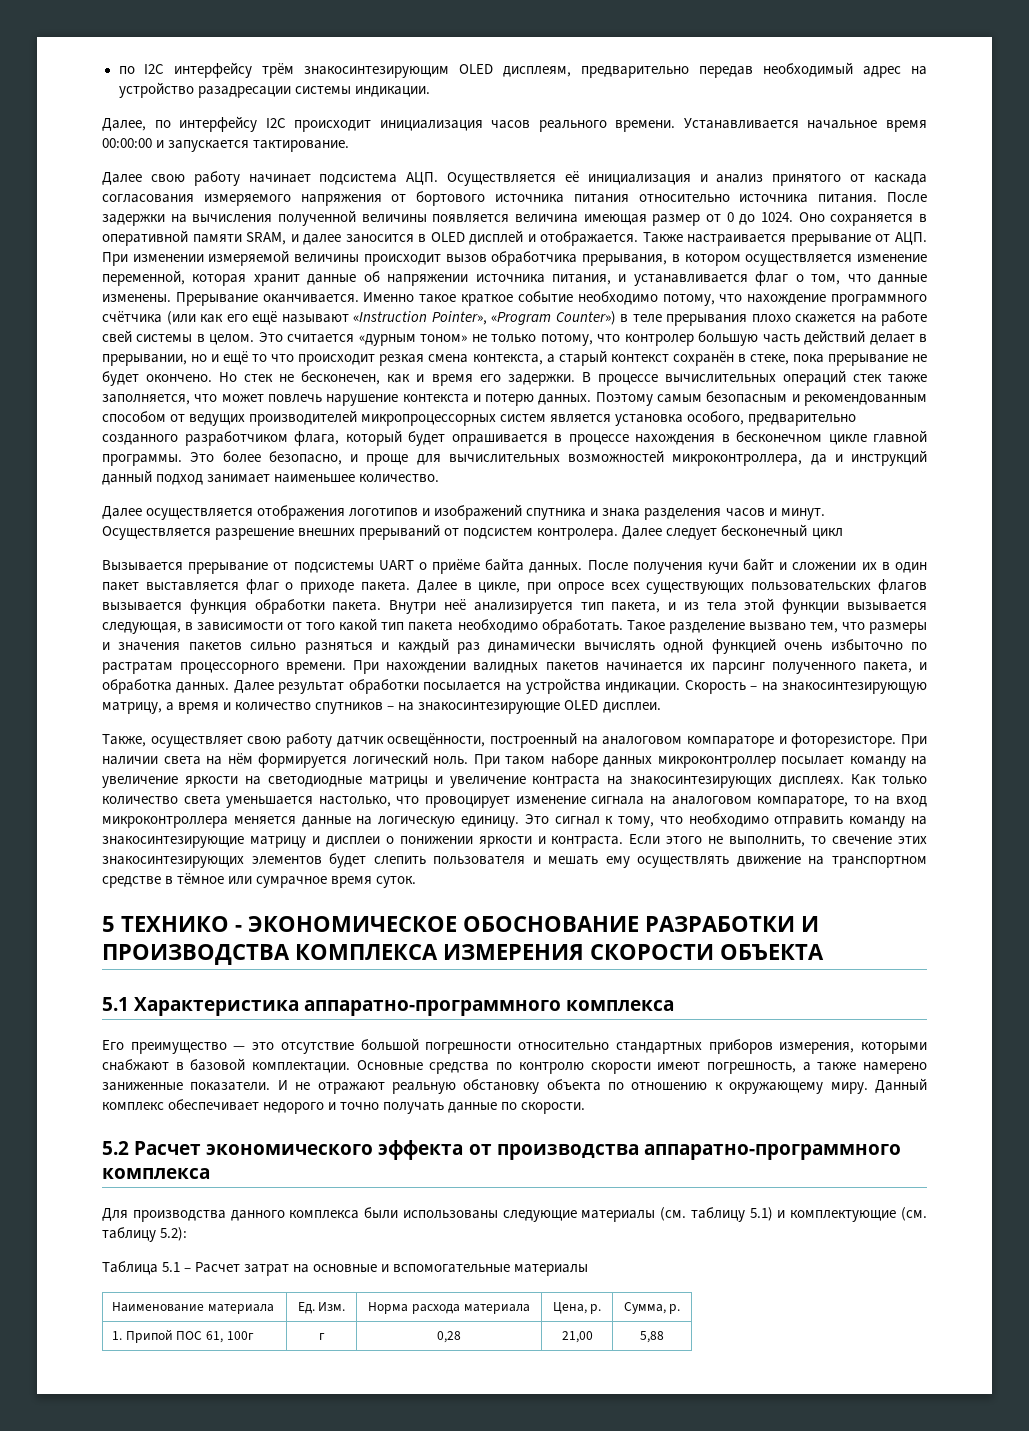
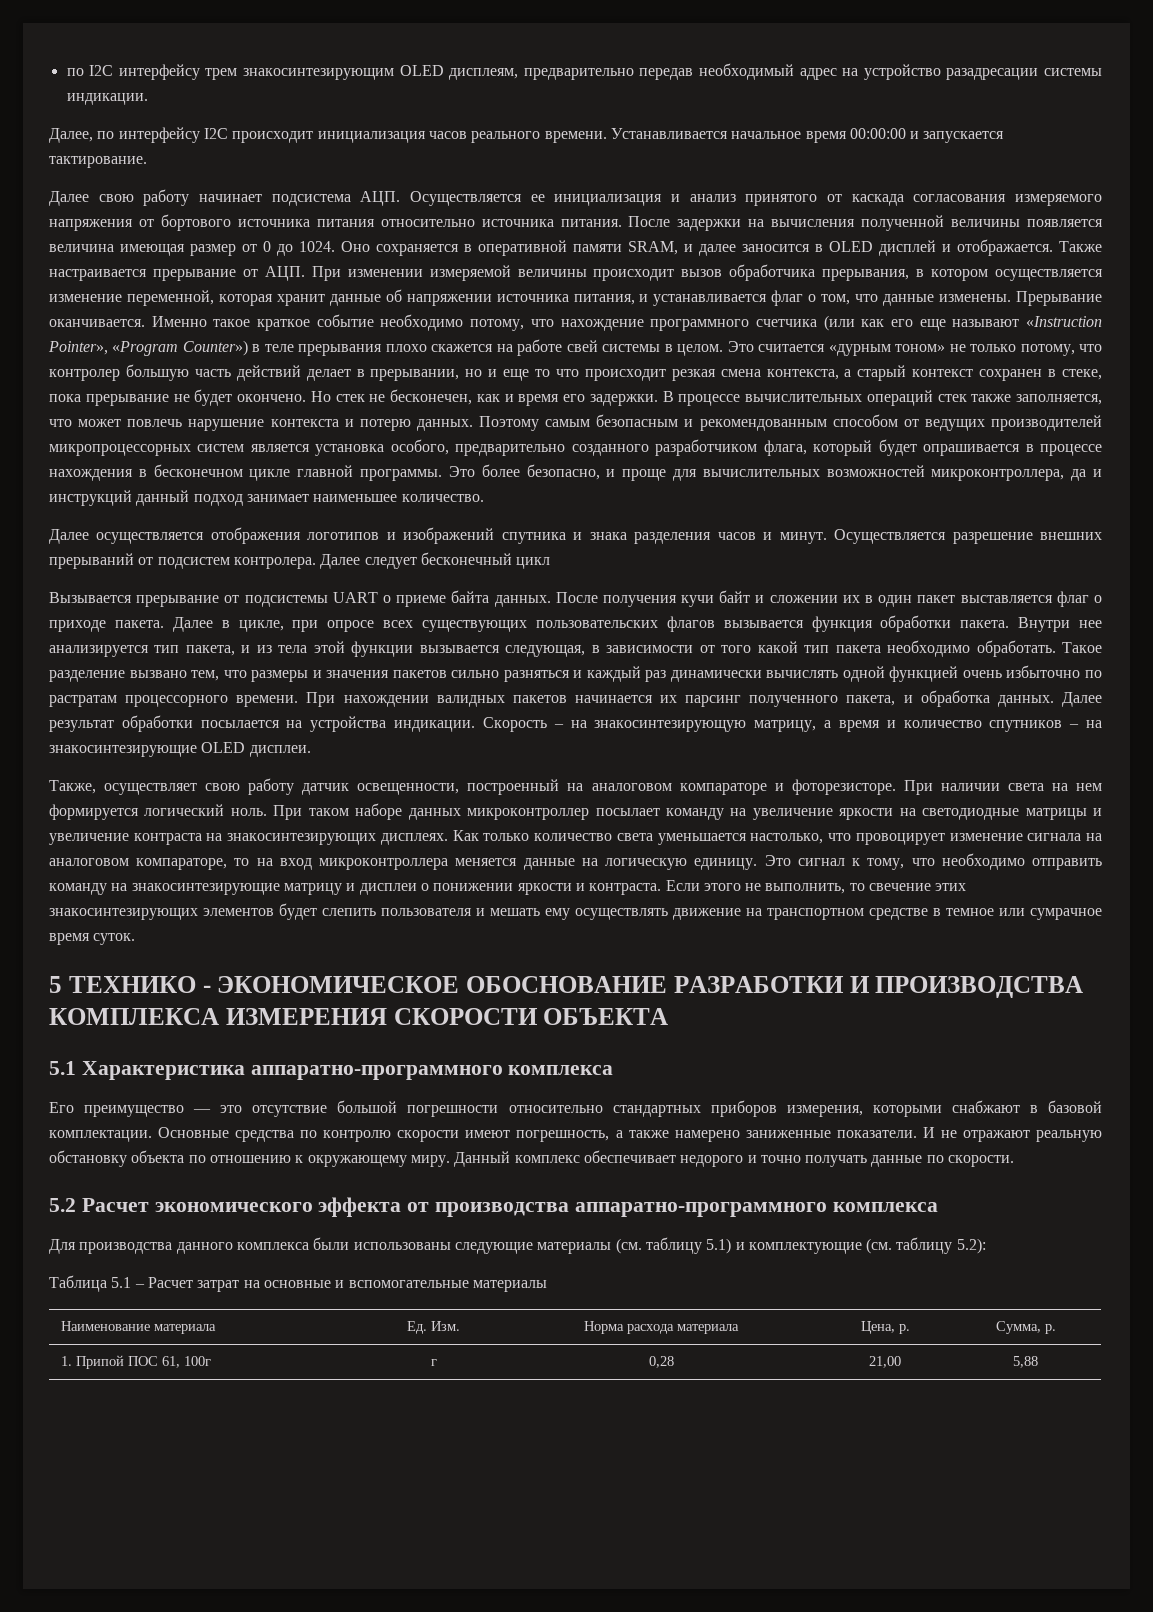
- по I2C интерфейсу трём знакосинтезирующим OLED дисплеям, предварительно передав необходимый адрес на устройство разадресации системы индикации.
+ по I2C интерфейсу трем знакосинтезирующим OLED дисплеям, предварительно передав необходимый адрес на устройство разадресации системы индикации.
- Далее свою работу начинает подсистема АЦП. Осуществляется её инициализация и анализ принятого от каскада согласования измеряемого напряжения от бортового источника питания относительно источника питания.
+ Далее свою работу начинает подсистема АЦП. Осуществляется ее инициализация и анализ принятого от каскада согласования измеряемого напряжения от бортового источника питания относительно источника питания.
- Именно такое краткое событие необходимо потому, что нахождение программного счётчика (или как его ещё называют «Instruction Pointer», «Program Counter») в теле прерывания плохо скажется на работе свей системы в целом.
+ Именно такое краткое событие необходимо потому, что нахождение программного счетчика (или как его еще называют «Instruction Pointer», «Program Counter») в теле прерывания плохо скажется на работе свей системы в целом.
- Это считается «дурным тоном» не только потому, что контролер большую часть действий делает в прерывании, но и ещё то что происходит резкая смена контекста, а старый контекст сохранён в стеке, пока прерывание не будет окончено.
+ Это считается «дурным тоном» не только потому, что контролер большую часть действий делает в прерывании, но и еще то что происходит резкая смена контекста, а старый контекст сохранен в стеке, пока прерывание не будет окончено.
- Вызывается прерывание от подсистемы UART о приёме байта данных.
+ Вызывается прерывание от подсистемы UART о приеме байта данных.
- Внутри неё анализируется тип пакета, и из тела этой функции вызывается следующая, в зависимости от того какой тип пакета необходимо обработать.
+ Внутри нее анализируется тип пакета, и из тела этой функции вызывается следующая, в зависимости от того какой тип пакета необходимо обработать.
- Также, осуществляет свою работу датчик освещённости, построенный на аналоговом компараторе и фоторезисторе.
+ Также, осуществляет свою работу датчик освещенности, построенный на аналоговом компараторе и фоторезисторе.
- При наличии света на нём формируется логический ноль.
+ При наличии света на нем формируется логический ноль.
- Если этого не выполнить, то свечение этих знакосинтезирующих элементов будет слепить пользователя и мешать ему осуществлять движение на транспортном средстве в тёмное или сумрачное время суток.
+ Если этого не выполнить, то свечение этих знакосинтезирующих элементов будет слепить пользователя и мешать ему осуществлять движение на транспортном средстве в темное или сумрачное время суток.

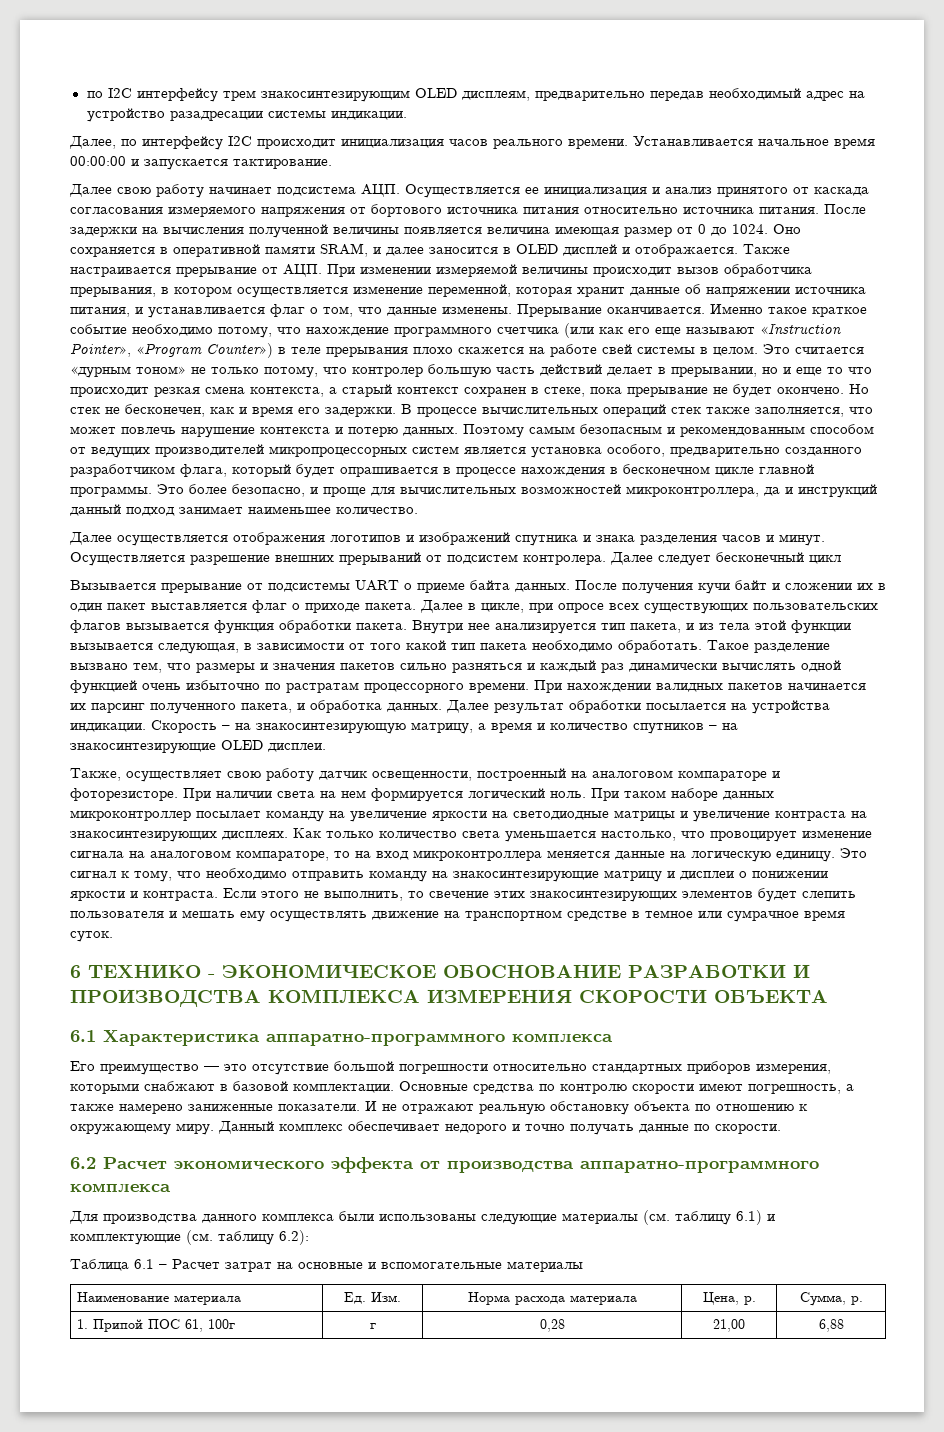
- 5 ТЕХНИКО - ЭКОНОМИЧЕСКОЕ ОБОСНОВАНИЕ РАЗРАБОТКИ И ПРОИЗВОДСТВА КОМПЛЕКСА ИЗМЕРЕНИЯ СКОРОСТИ ОБЪЕКТА
+ 6 ТЕХНИКО - ЭКОНОМИЧЕСКОЕ ОБОСНОВАНИЕ РАЗРАБОТКИ И ПРОИЗВОДСТВА КОМПЛЕКСА ИЗМЕРЕНИЯ СКОРОСТИ ОБЪЕКТА
- 5.1 Характеристика аппаратно-программного комплекса
+ 6.1 Характеристика аппаратно-программного комплекса
- 5.2 Расчет экономического эффекта от производства аппаратно-программного комплекса
+ 6.2 Расчет экономического эффекта от производства аппаратно-программного комплекса
- Для производства данного комплекса были использованы следующие материалы (см. таблицу 5.1) и комплектующие (см. таблицу 5.2):
+ Для производства данного комплекса были использованы следующие материалы (см. таблицу 6.1) и комплектующие (см. таблицу 6.2):
- Таблица 5.1 – Расчет затрат на основные и вспомогательные материалы
+ Таблица 6.1 – Расчет затрат на основные и вспомогательные материалы
- 1. Припой ПОС 61, 100г | г | 0,28 | 21,00 | 5,88
+ 1. Припой ПОС 61, 100г | г | 0,28 | 21,00 | 6,88

